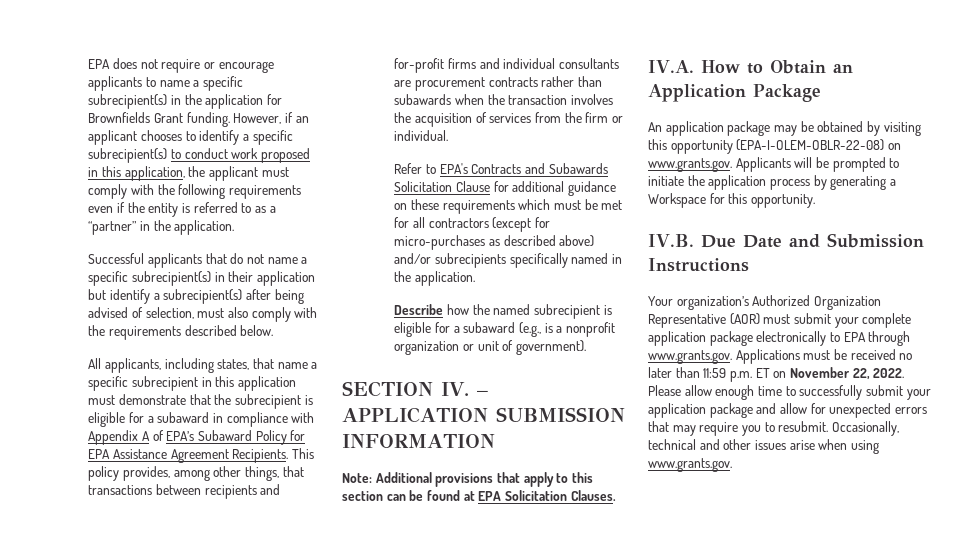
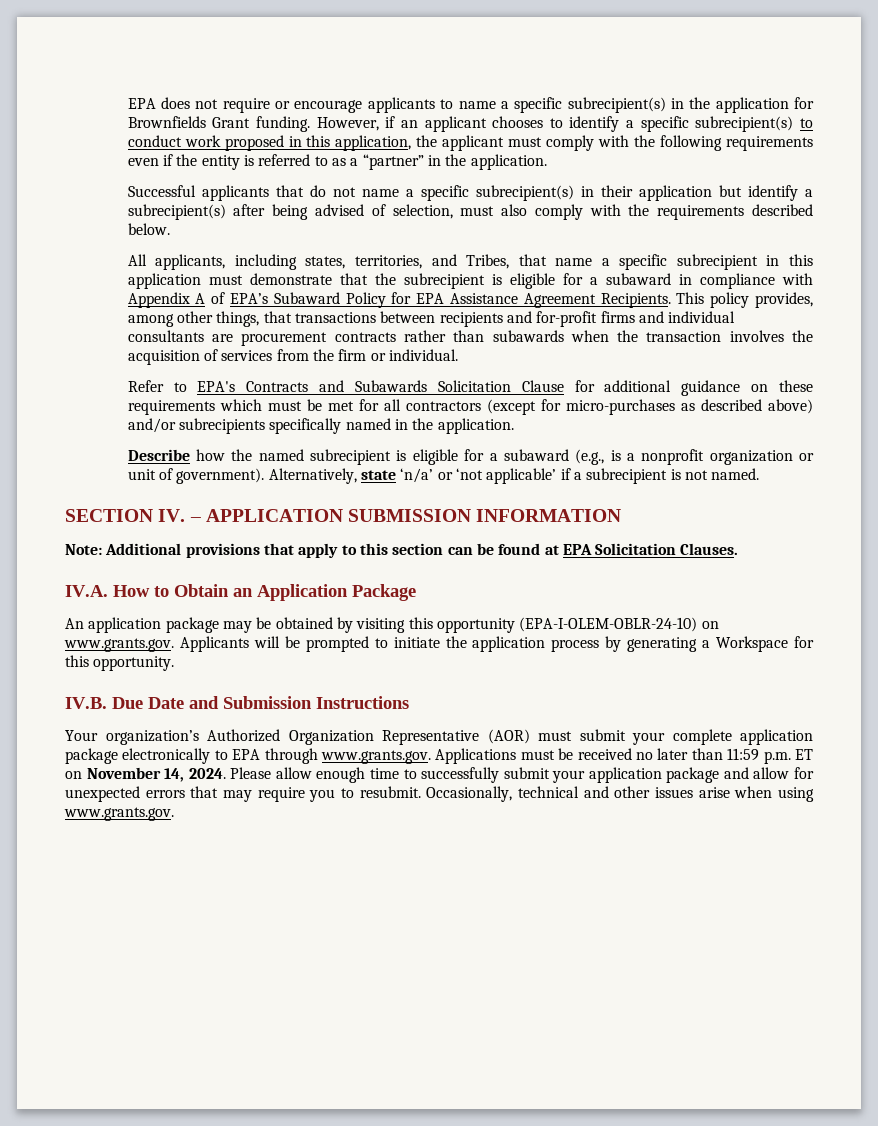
- All applicants, including states, that name a specific subrecipient in this application must demonstrate that the subrecipient is eligible for a subaward in compliance with Appendix A of EPA’s Subaward Policy for EPA Assistance Agreement Recipients.
+ All applicants, including states, territories, and Tribes, that name a specific subrecipient in this application must demonstrate that the subrecipient is eligible for a subaward in compliance with Appendix A of EPA’s Subaward Policy for EPA Assistance Agreement Recipients.
+ Alternatively, state ‘n/a’ or ‘not applicable’ if a subrecipient is not named.
- An application package may be obtained by visiting this opportunity (EPA-I-OLEM-OBLR-22-08) on www.grants.gov. Applicants will be prompted to initiate the application process by generating a Workspace for this opportunity.
+ An application package may be obtained by visiting this opportunity (EPA-I-OLEM-OBLR-24-10) on www.grants.gov. Applicants will be prompted to initiate the application process by generating a Workspace for this opportunity.
- Your organization’s Authorized Organization Representative (AOR) must submit your complete application package electronically to EPA through www.grants.gov. Applications must be received no later than 11:59 p.m. ET on November 22, 2022.
+ Your organization’s Authorized Organization Representative (AOR) must submit your complete application package electronically to EPA through www.grants.gov. Applications must be received no later than 11:59 p.m. ET on November 14, 2024.

